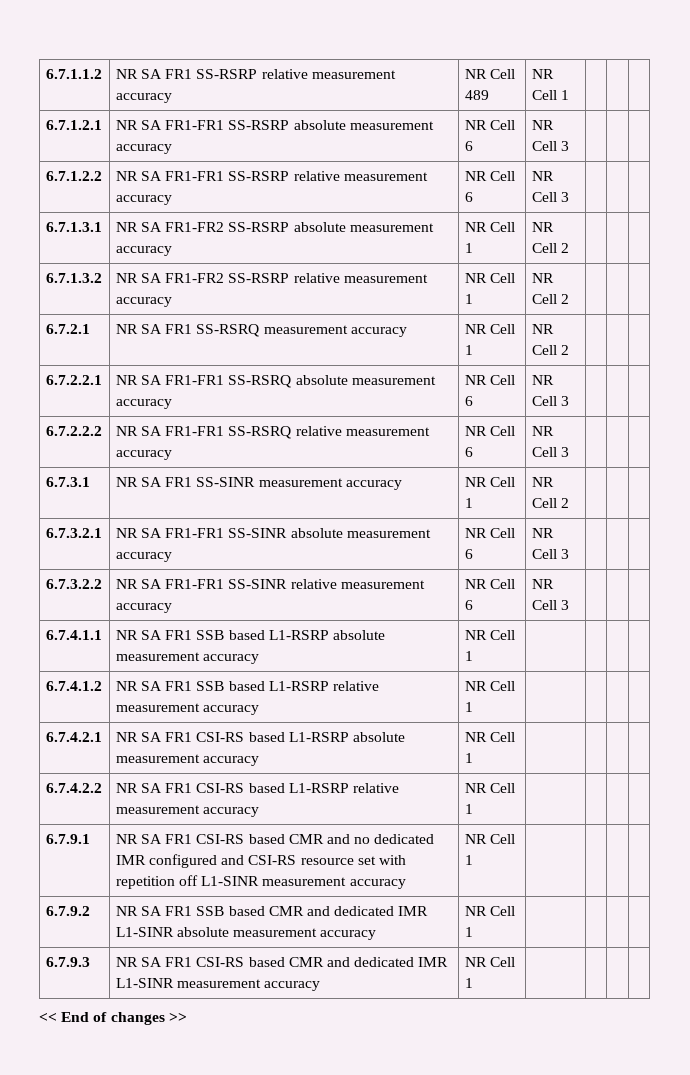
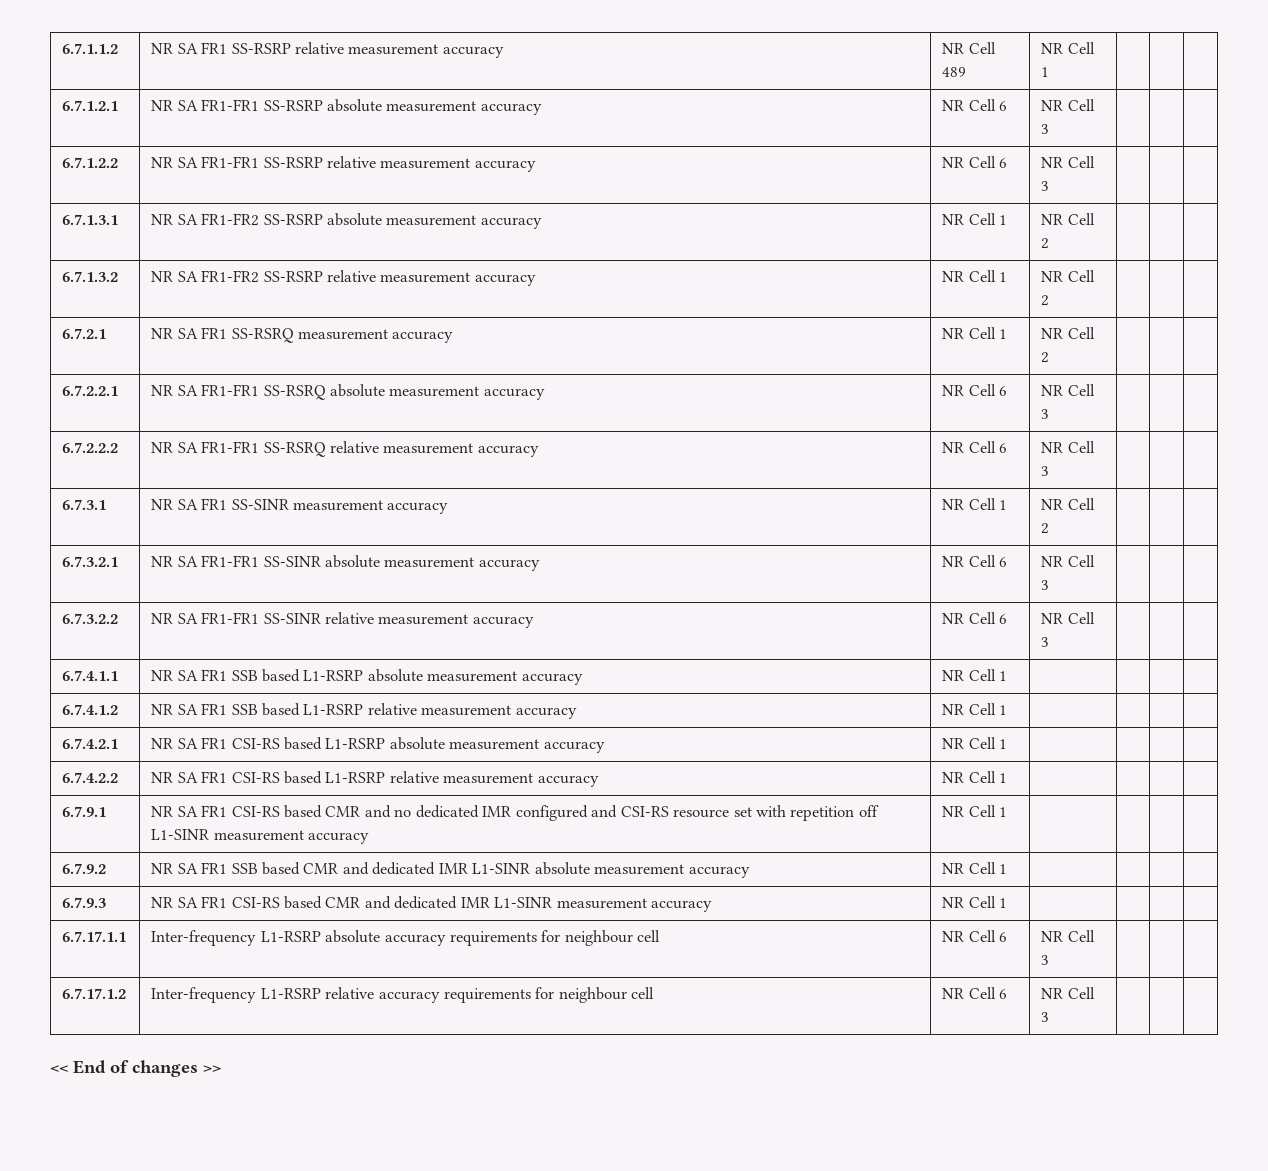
+ 6.7.17.1.1 | Inter-frequency L1-RSRP absolute accuracy requirements for neighbour cell | NR Cell 6 | NR Cell 3 | | |
+ 6.7.17.1.2 | Inter-frequency L1-RSRP relative accuracy requirements for neighbour cell | NR Cell 6 | NR Cell 3 | | |

